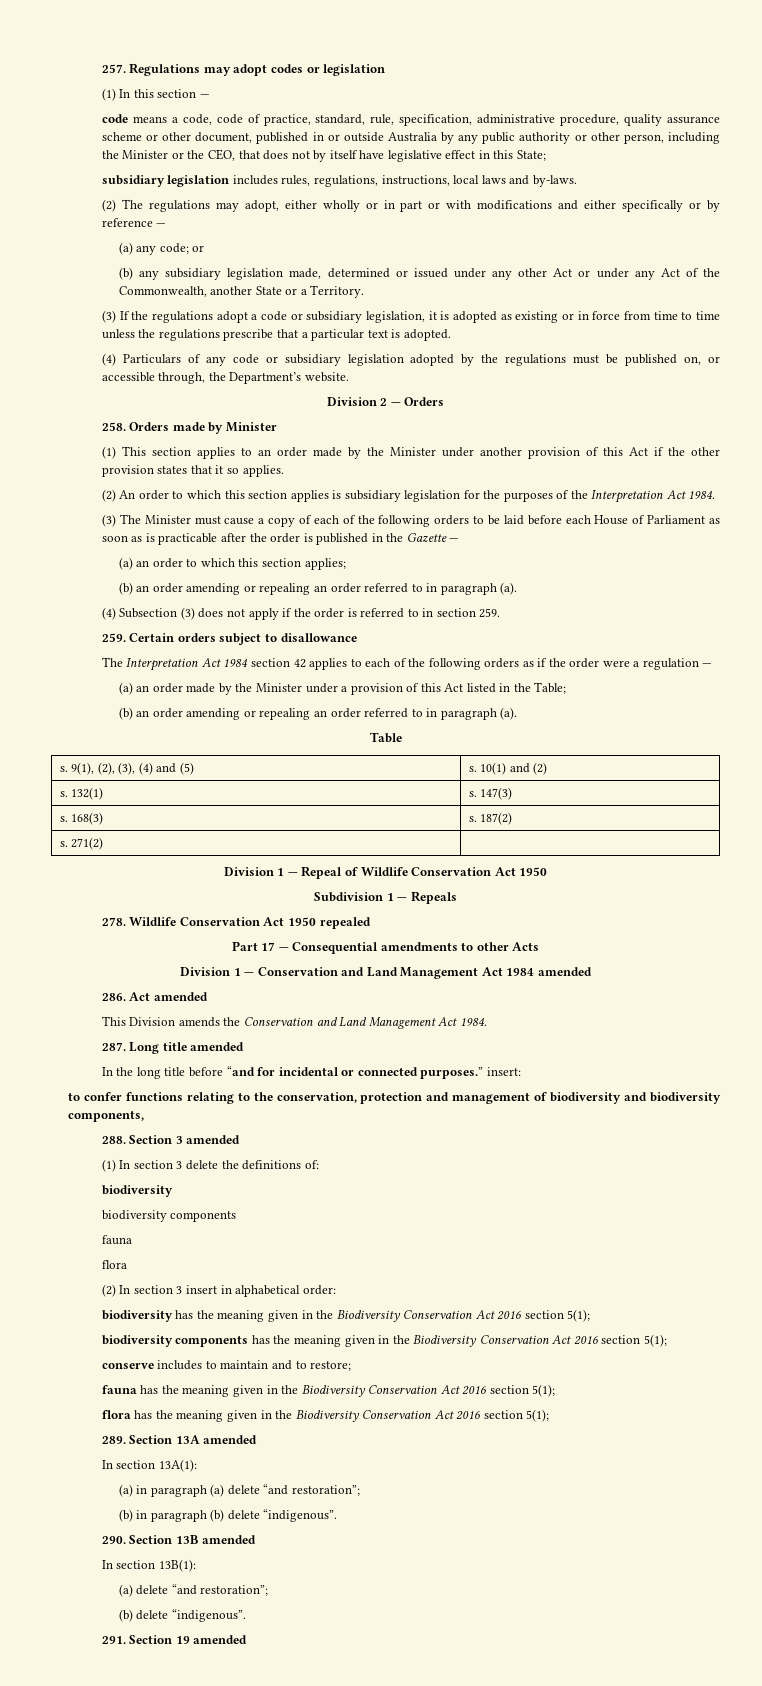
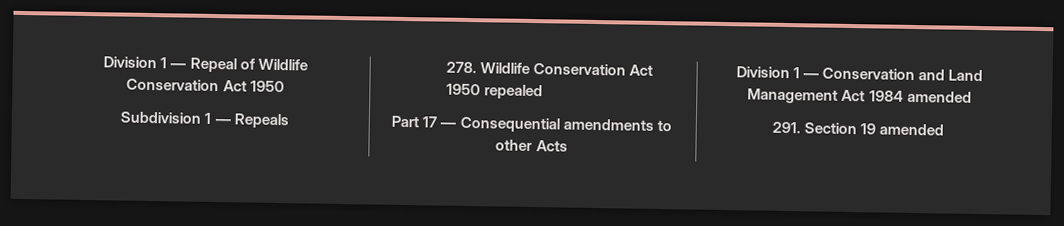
- 257. Regulations may adopt codes or legislation
- (1) In this section —
- code means a code, code of practice, standard, rule, specification, administrative procedure, quality assurance scheme or other document, published in or outside Australia by any public authority or other person, including the Minister or the CEO, that does not by itself have legislative effect in this State;
- subsidiary legislation includes rules, regulations, instructions, local laws and by-laws.
- (2) The regulations may adopt, either wholly or in part or with modifications and either specifically or by reference —
- (a) any code; or
- (b) any subsidiary legislation made, determined or issued under any other Act or under any Act of the Commonwealth, another State or a Territory.
- (3) If the regulations adopt a code or subsidiary legislation, it is adopted as existing or in force from time to time unless the regulations prescribe that a particular text is adopted.
- (4) Particulars of any code or subsidiary legislation adopted by the regulations must be published on, or accessible through, the Department’s website.
- Division 2 — Orders
- 258. Orders made by Minister
- (1) This section applies to an order made by the Minister under another provision of this Act if the other provision states that it so applies.
- (2) An order to which this section applies is subsidiary legislation for the purposes of the Interpretation Act 1984.
- (3) The Minister must cause a copy of each of the following orders to be laid before each House of Parliament as soon as is practicable after the order is published in the Gazette —
- (a) an order to which this section applies;
- (b) an order amending or repealing an order referred to in paragraph (a).
- (4) Subsection (3) does not apply if the order is referred to in section 259.
- 259. Certain orders subject to disallowance
- The Interpretation Act 1984 section 42 applies to each of the following orders as if the order were a regulation —
- (a) an order made by the Minister under a provision of this Act listed in the Table;
- (b) an order amending or repealing an order referred to in paragraph (a).
- Table
- s. 9(1), (2), (3), (4) and (5) | s. 10(1) and (2)
- s. 132(1) | s. 147(3)
- s. 168(3) | s. 187(2)
- s. 271(2) |
- 286. Act amended
- This Division amends the Conservation and Land Management Act 1984.
- 287. Long title amended
- In the long title before “and for incidental or connected purposes.” insert:
- to confer functions relating to the conservation, protection and management of biodiversity and biodiversity components,
- 288. Section 3 amended
- (1) In section 3 delete the definitions of:
- biodiversity
- biodiversity components
- fauna
- flora
- (2) In section 3 insert in alphabetical order:
- biodiversity has the meaning given in the Biodiversity Conservation Act 2016 section 5(1);
- biodiversity components has the meaning given in the Biodiversity Conservation Act 2016 section 5(1);
- conserve includes to maintain and to restore;
- fauna has the meaning given in the Biodiversity Conservation Act 2016 section 5(1);
- flora has the meaning given in the Biodiversity Conservation Act 2016 section 5(1);
- 289. Section 13A amended
- In section 13A(1):
- (a) in paragraph (a) delete “and restoration”;
- (b) in paragraph (b) delete “indigenous”.
- 290. Section 13B amended
- In section 13B(1):
- (a) delete “and restoration”;
- (b) delete “indigenous”.

